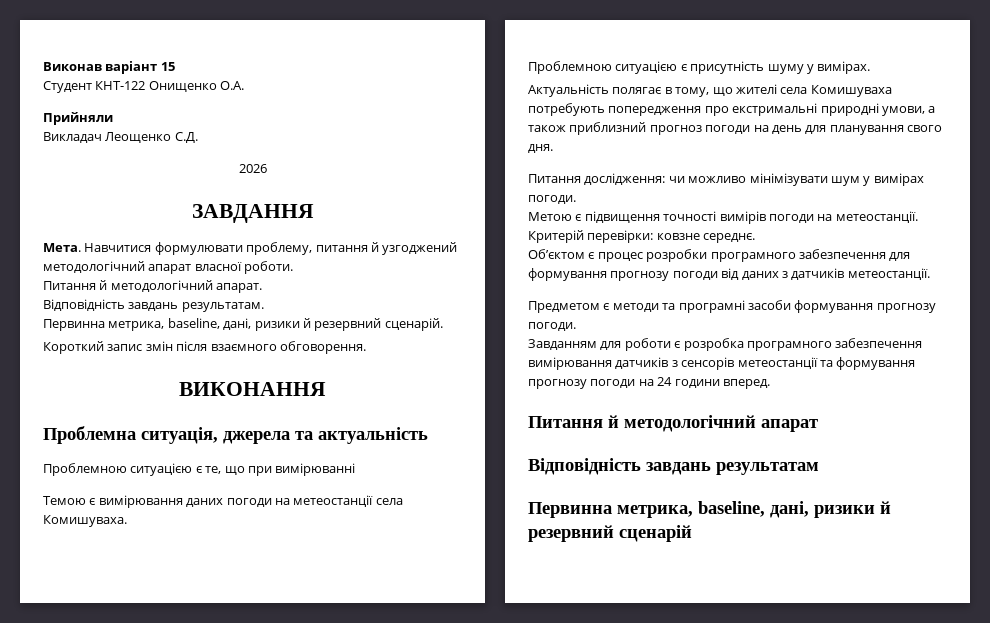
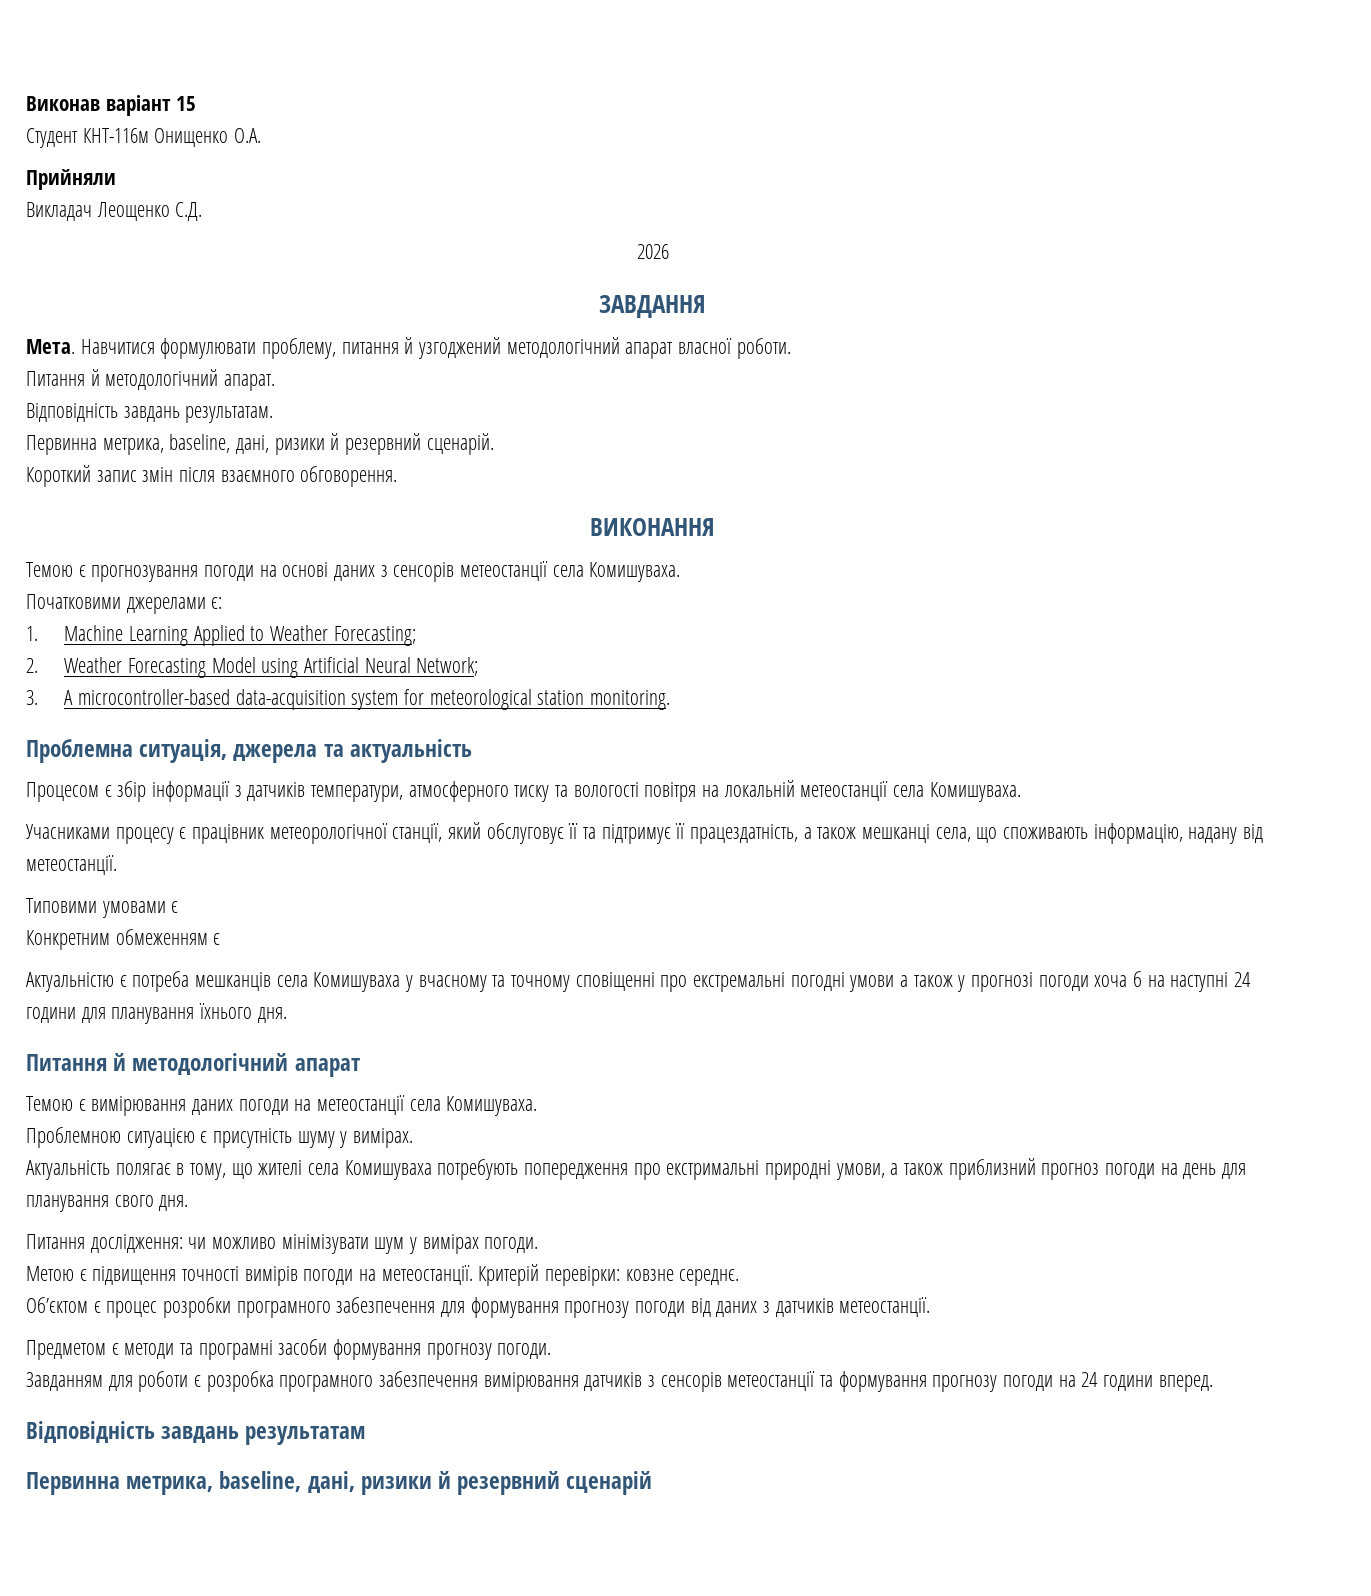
- Студент КНТ-122 Онищенко О.А.
+ Студент КНТ-116м Онищенко О.А.
+ Темою є прогнозування погоди на основі даних з сенсорів метеостанції села Комишуваха.
+ Початковими джерелами є:
+ 1. Machine Learning Applied to Weather Forecasting;
+ 2. Weather Forecasting Model using Artificial Neural Network;
+ 3. A microcontroller-based data-acquisition system for meteorological station monitoring.
- Проблемною ситуацією є те, що при вимірюванні
+ Процесом є збір інформації з датчиків температури, атмосферного тиску та вологості повітря на локальній метеостанції села Комишуваха.
+ Учасниками процесу є працівник метеорологічної станції, який обслуговує її та підтримує її працездатність, а також мешканці села, що споживають інформацію, надану від метеостанції.
+ Типовими умовами є
+ Конкретним обмеженням є
+ Актуальністю є потреба мешканців села Комишуваха у вчасному та точному сповіщенні про екстремальні погодні умови а також у прогнозі погоди хоча б на наступні 24 години для планування їхнього дня.
+ Питання й методологічний апарат
- Питання й методологічний апарат

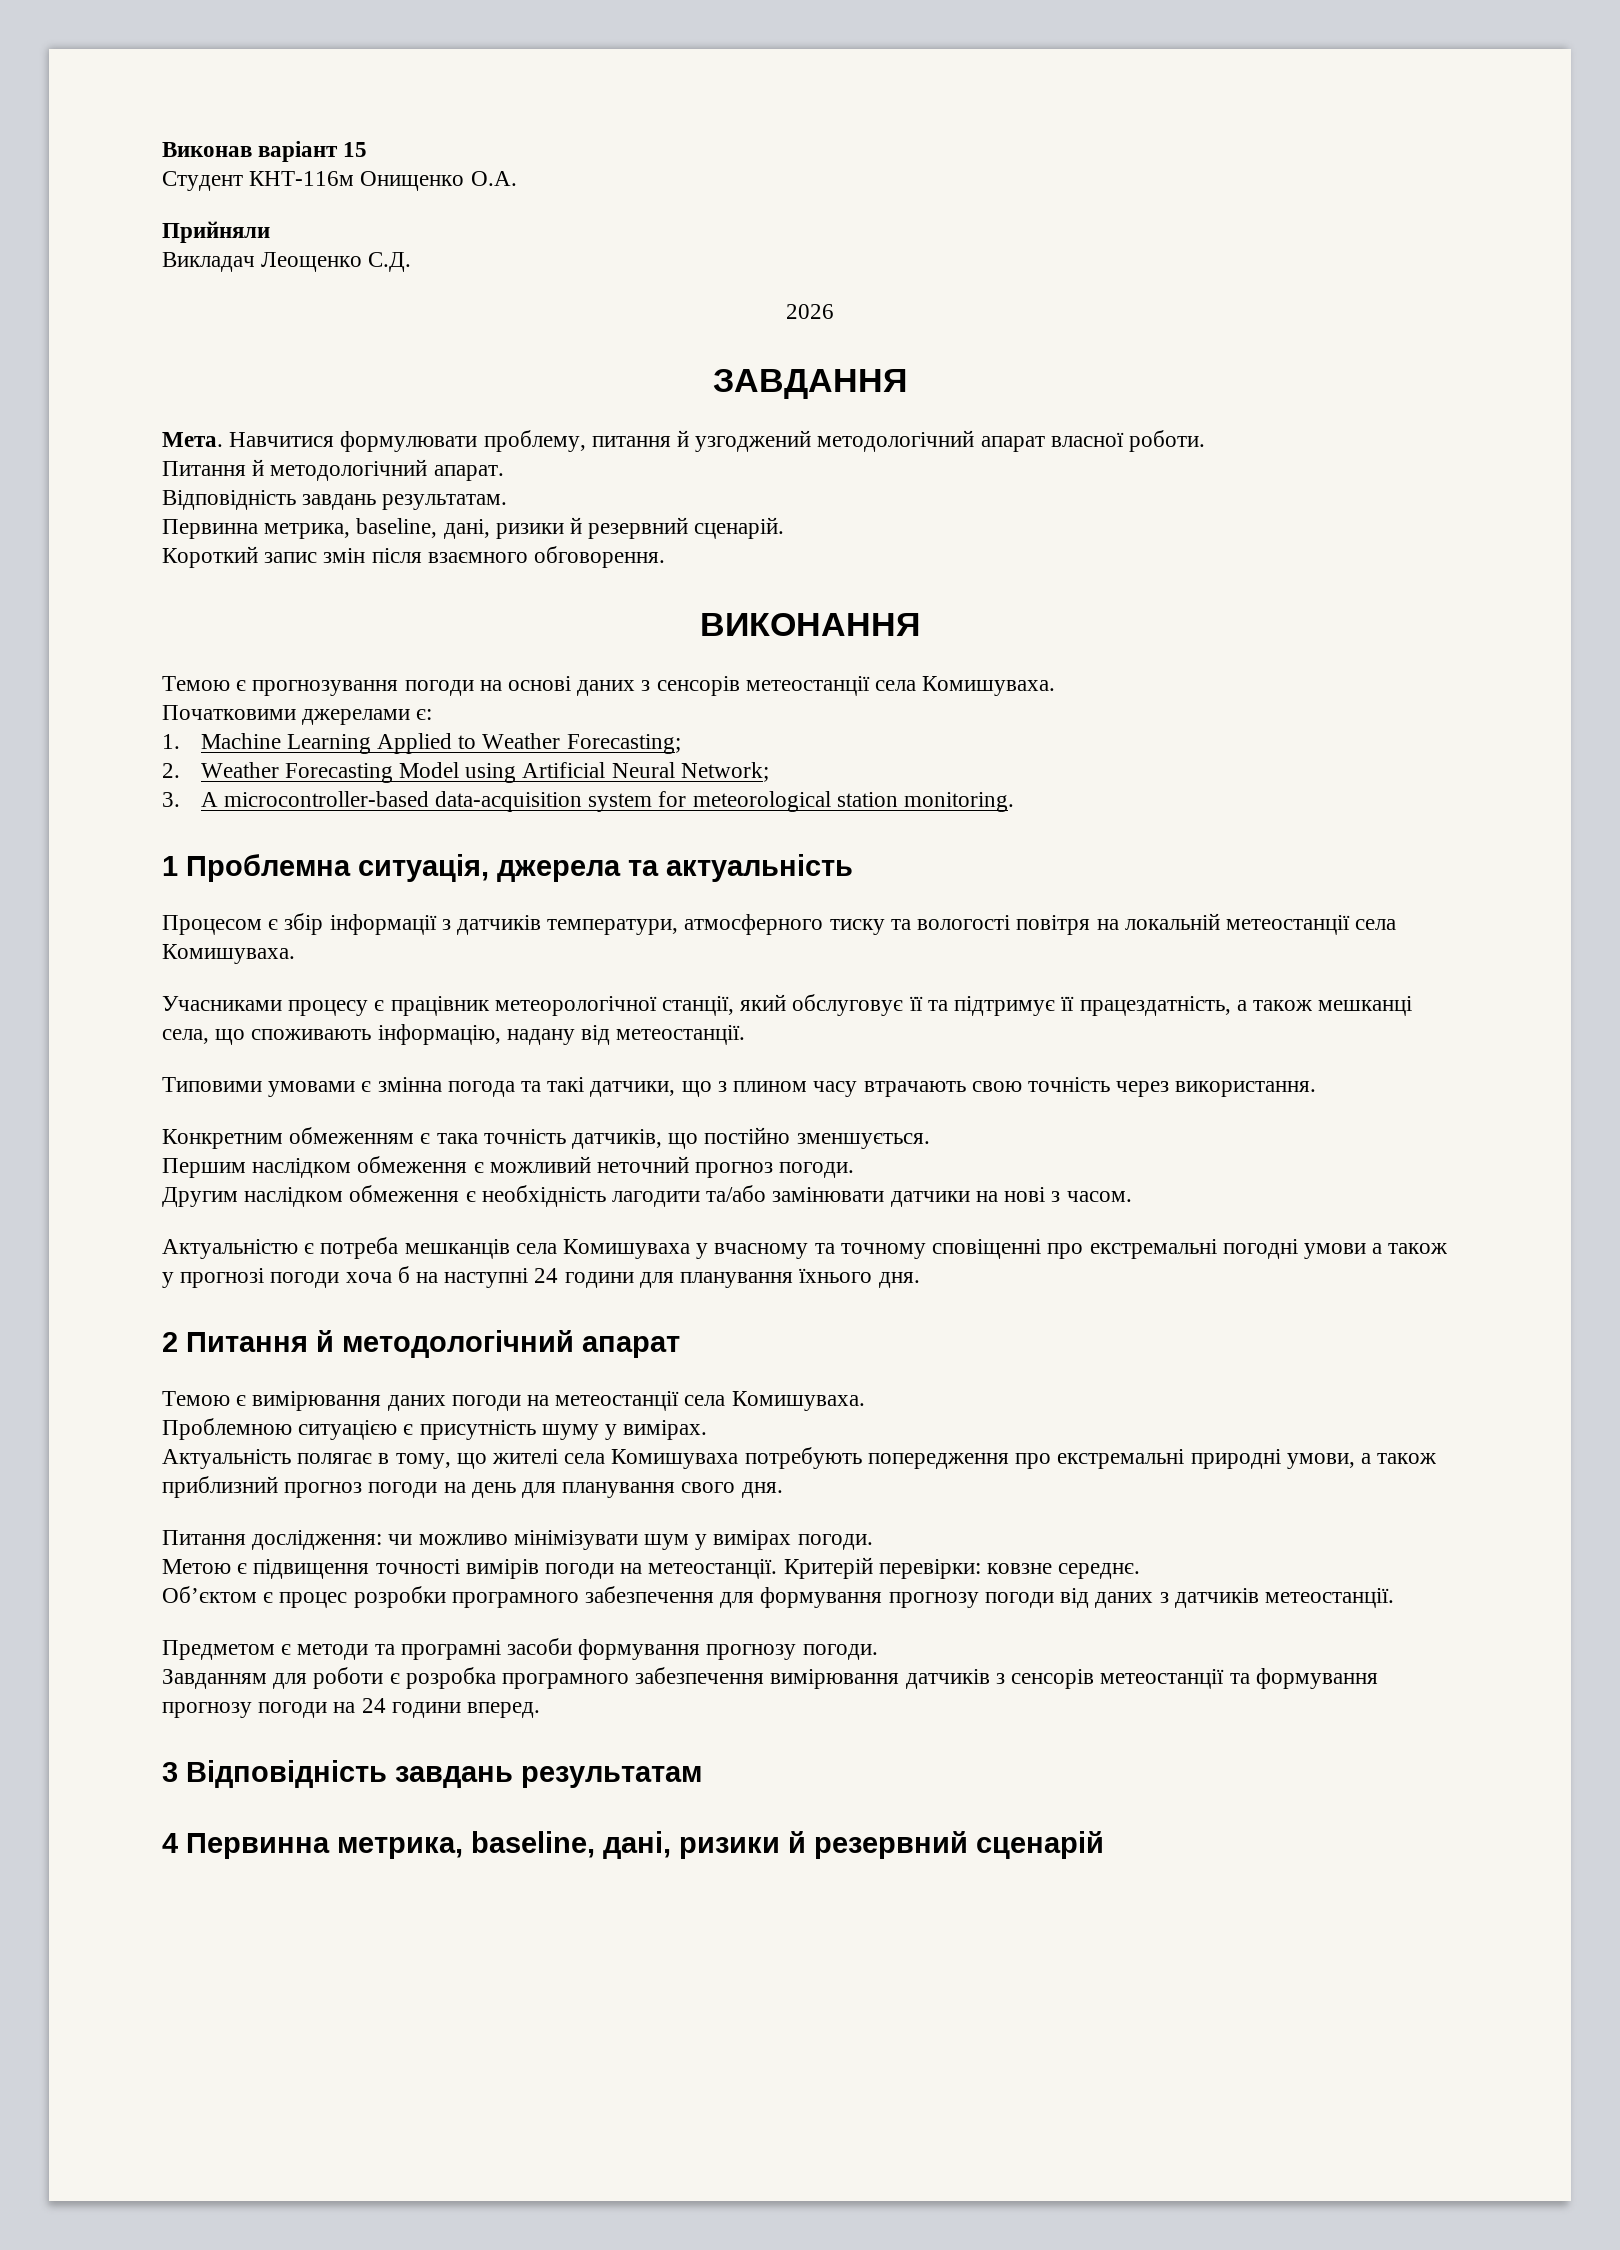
- Проблемна ситуація, джерела та актуальність
+ 1 Проблемна ситуація, джерела та актуальність
- Типовими умовами є
- Конкретним обмеженням є
+ Типовими умовами є змінна погода та такі датчики, що з плином часу втрачають свою точність через використання.
+ Конкретним обмеженням є така точність датчиків, що постійно зменшується.
+ Першим наслідком обмеження є можливий неточний прогноз погоди.
+ Другим наслідком обмеження є необхідність лагодити та/або замінювати датчики на нові з часом.
- Питання й методологічний апарат
+ 2 Питання й методологічний апарат
- Актуальність полягає в тому, що жителі села Комишуваха потребують попередження про екстримальні природні умови, а також приблизний прогноз погоди на день для планування свого дня.
+ Актуальність полягає в тому, що жителі села Комишуваха потребують попередження про екстремальні природні умови, а також приблизний прогноз погоди на день для планування свого дня.
- Відповідність завдань результатам
+ 3 Відповідність завдань результатам
- Первинна метрика, baseline, дані, ризики й резервний сценарій
+ 4 Первинна метрика, baseline, дані, ризики й резервний сценарій

